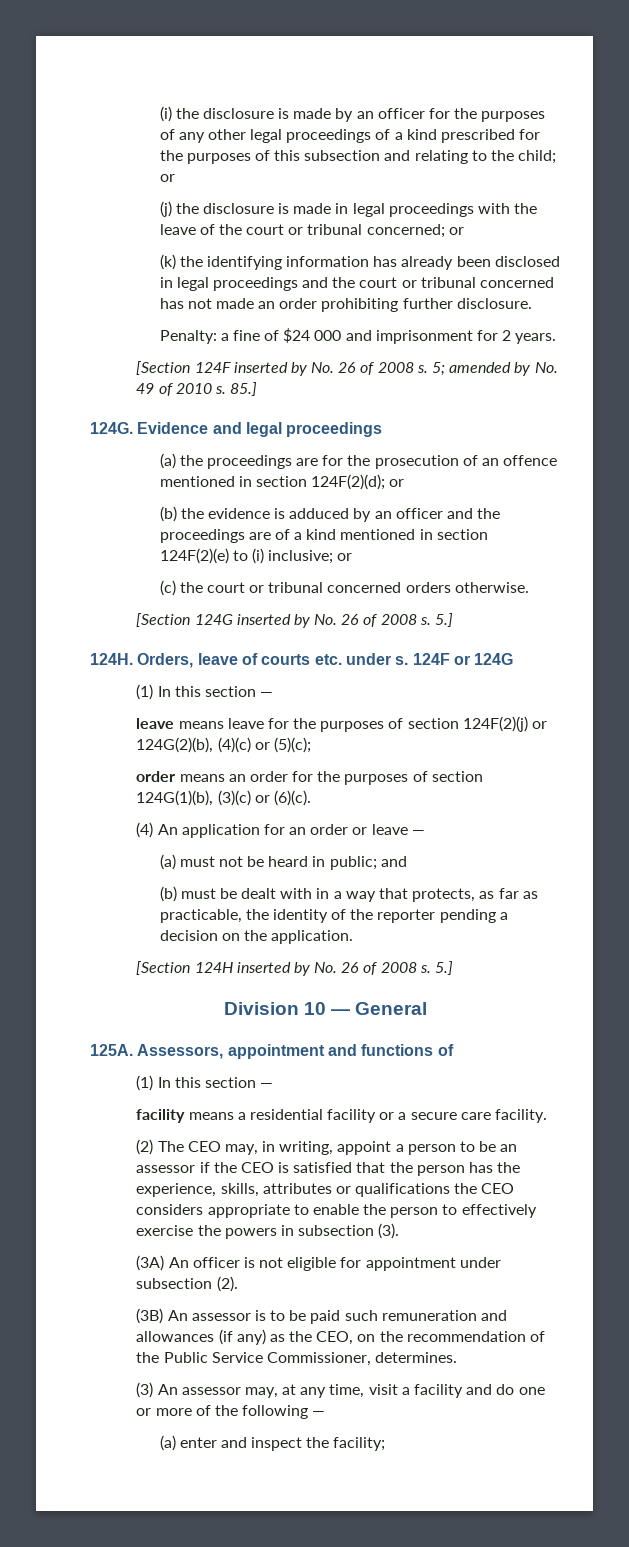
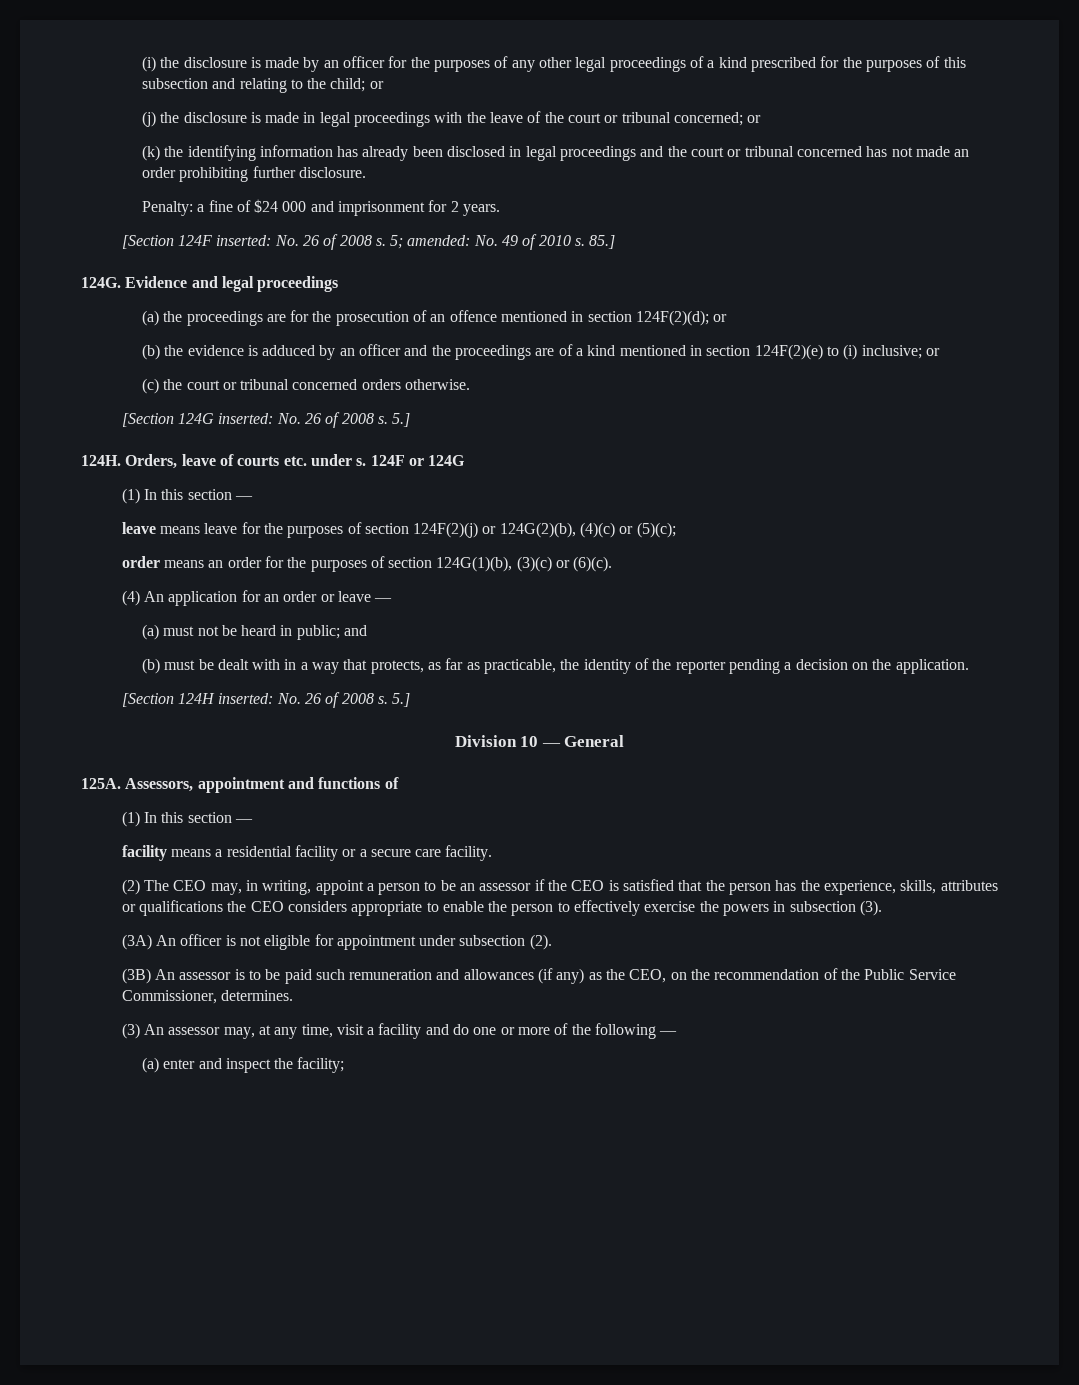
- [Section 124F inserted by No. 26 of 2008 s.
+ [Section 124F inserted: No. 26 of 2008 s.
- 5; amended by No. 49 of 2010 s.
+ 5; amended: No. 49 of 2010 s.
- [Section 124G inserted by No. 26 of 2008 s.
+ [Section 124G inserted: No. 26 of 2008 s.
- [Section 124H inserted by No. 26 of 2008 s.
+ [Section 124H inserted: No. 26 of 2008 s.

